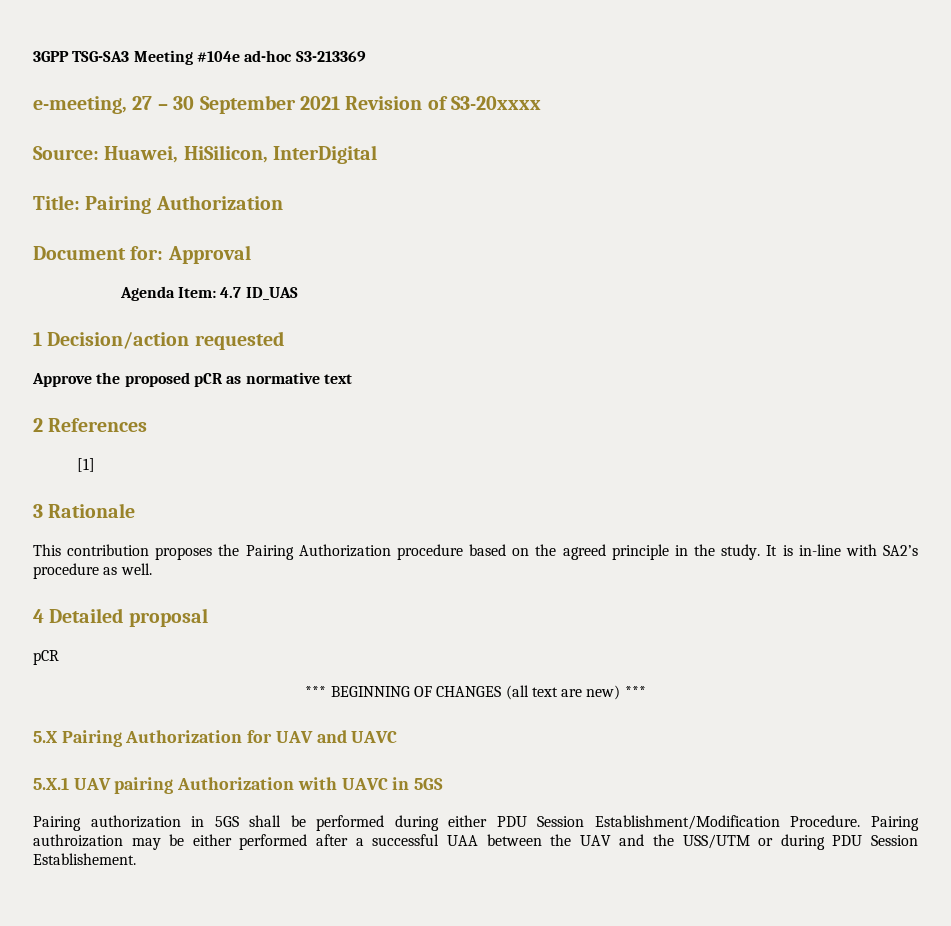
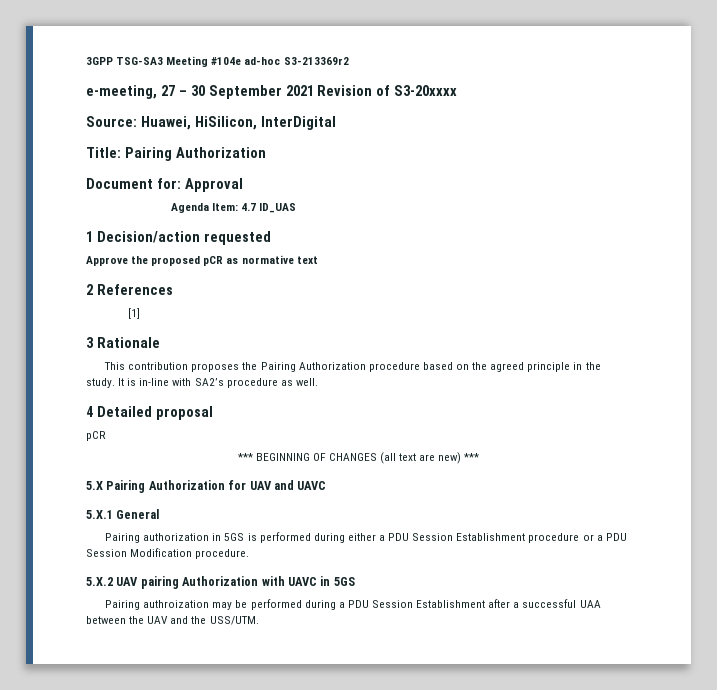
- 3GPP TSG-SA3 Meeting #104e ad-hoc S3-213369
+ 3GPP TSG-SA3 Meeting #104e ad-hoc S3-213369r2
- 5.X.1 UAV pairing Authorization with UAVC in 5GS
+ 5.X.1 General
+ Pairing authorization in 5GS is performed during either a PDU Session Establishment procedure or a PDU Session Modification procedure.
+ 5.X.2 UAV pairing Authorization with UAVC in 5GS
- Pairing authorization in 5GS shall be performed during either PDU Session Establishment/Modification Procedure. Pairing authroization may be either performed after a successful UAA between the UAV and the USS/UTM or during PDU Session Establishement.
+ Pairing authroization may be performed during a PDU Session Establishment after a successful UAA between the UAV and the USS/UTM.

